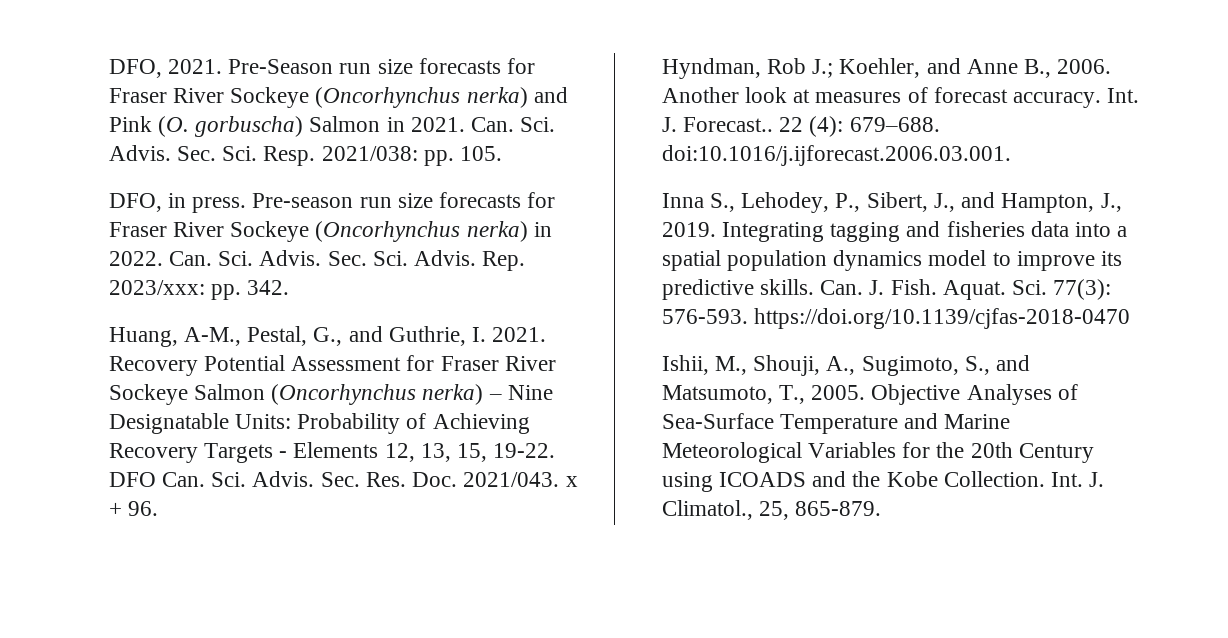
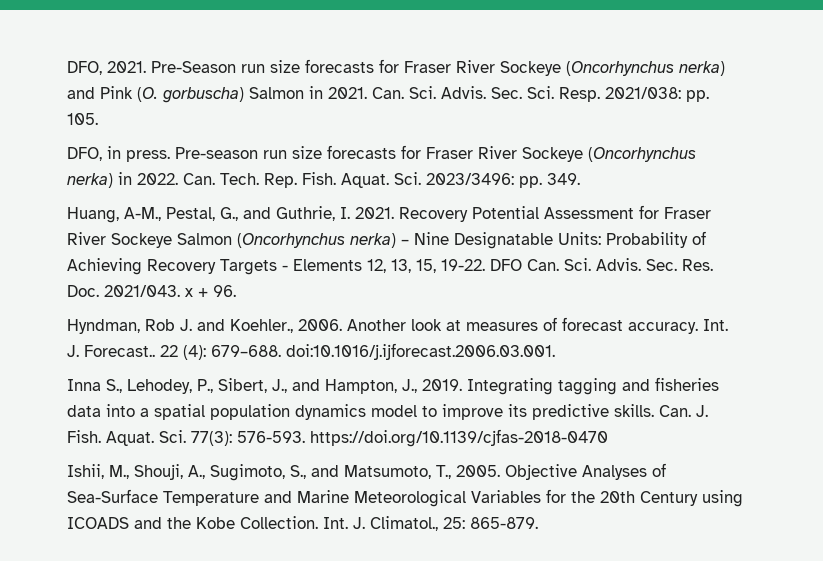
- Can. Sci. Advis. Sec. Sci. Advis. Rep. 2023/xxx: pp. 342.
+ Can. Tech. Rep. Fish. Aquat. Sci. 2023/3496: pp. 349.
- Hyndman, Rob J.; Koehler, and Anne B., 2006.
+ Hyndman, Rob J. and Koehler., 2006.
- Int. J. Climatol., 25, 865-879.
+ Int. J. Climatol., 25: 865-879.

